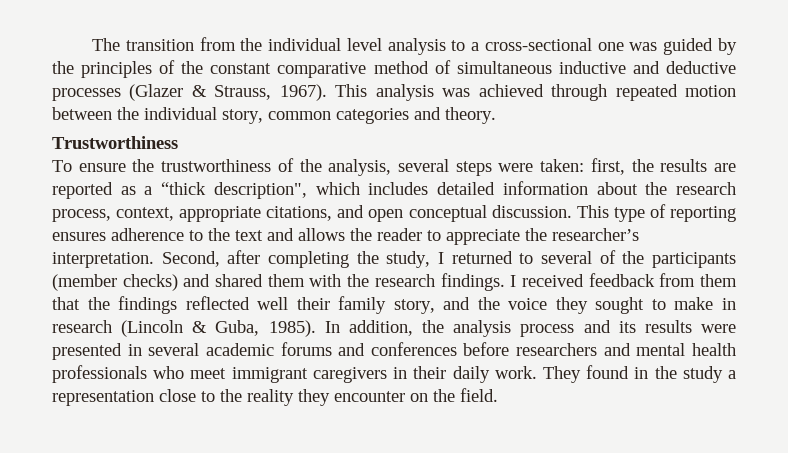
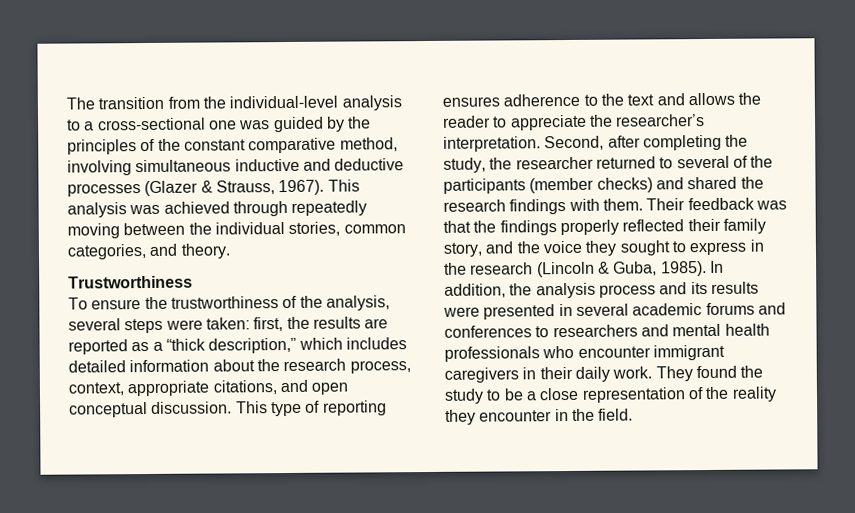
- The transition from the individual level analysis to a cross-sectional one was guided by the principles of the constant comparative method of simultaneous inductive and deductive processes (Glazer & Strauss, 1967).
+ The transition from the individual-level analysis to a cross-sectional one was guided by the principles of the constant comparative method, involving simultaneous inductive and deductive processes (Glazer & Strauss, 1967).
- This analysis was achieved through repeated motion between the individual story, common categories and theory.
+ This analysis was achieved through repeatedly moving between the individual stories, common categories, and theory.
- To ensure the trustworthiness of the analysis, several steps were taken: first, the results are reported as a “thick description", which includes detailed information about the research process, context, appropriate citations, and open conceptual discussion.
+ To ensure the trustworthiness of the analysis, several steps were taken: first, the results are reported as a “thick description,” which includes detailed information about the research process, context, appropriate citations, and open conceptual discussion.
- Second, after completing the study, I returned to several of the participants (member checks) and shared them with the research findings. I received feedback from them that the findings reflected well their family story, and the voice they sought to make in research (Lincoln & Guba, 1985).
+ Second, after completing the study, the researcher returned to several of the participants (member checks) and shared the research findings with them. Their feedback was that the findings properly reflected their family story, and the voice they sought to express in the research (Lincoln & Guba, 1985).
- In addition, the analysis process and its results were presented in several academic forums and conferences before researchers and mental health professionals who meet immigrant caregivers in their daily work.
+ In addition, the analysis process and its results were presented in several academic forums and conferences to researchers and mental health professionals who encounter immigrant caregivers in their daily work.
- They found in the study a representation close to the reality they encounter on the field.
+ They found the study to be a close representation of the reality they encounter in the field.

